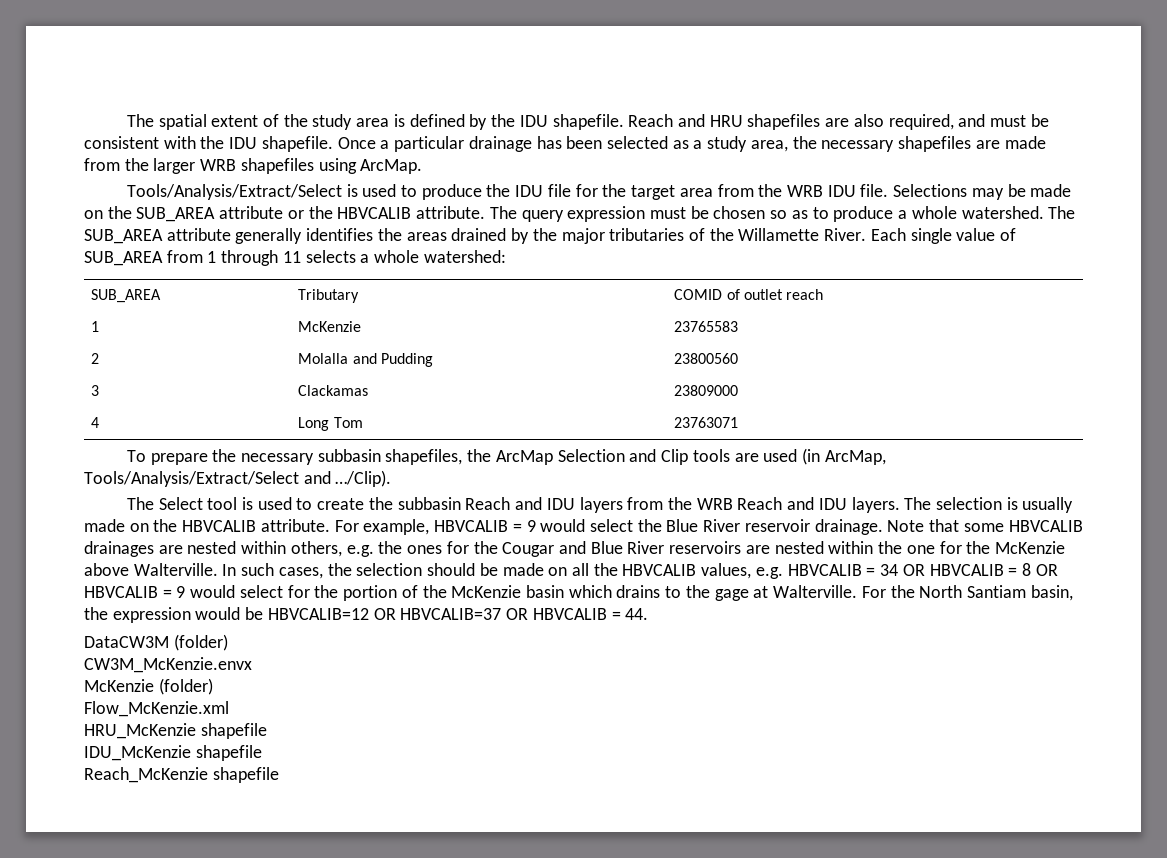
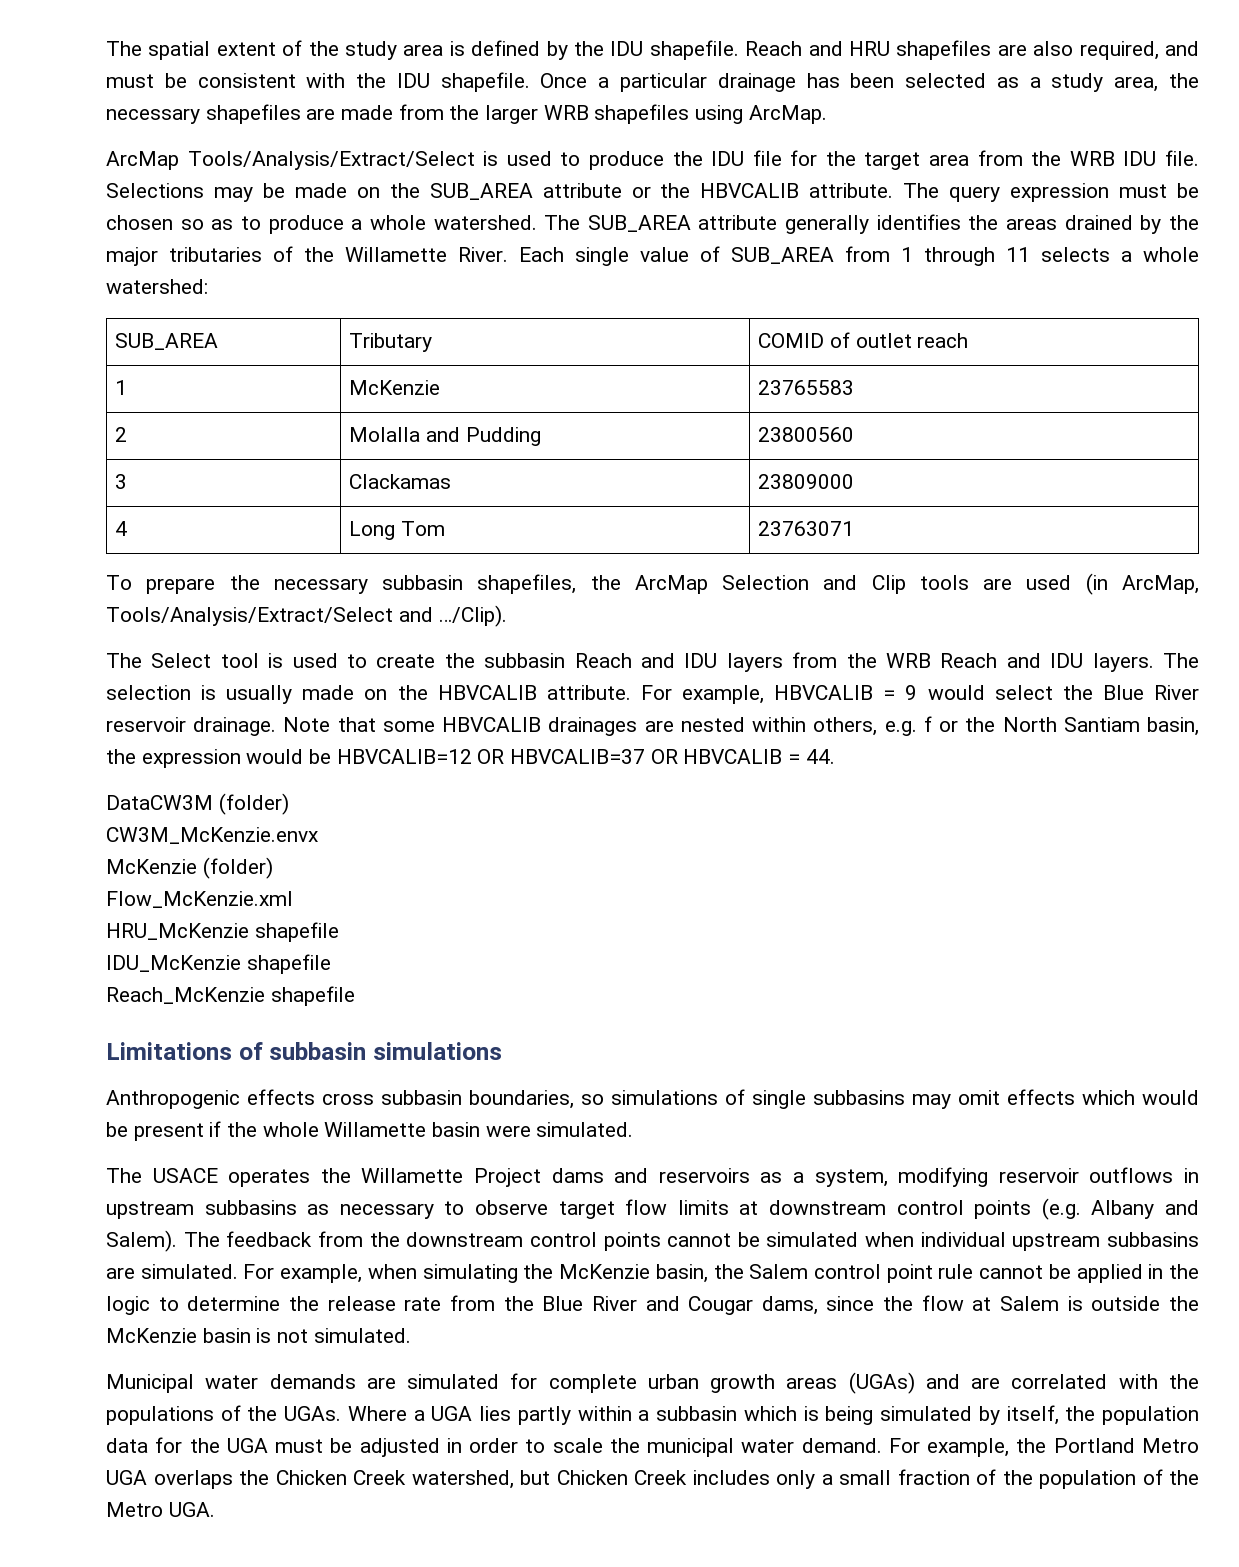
- Tools/Analysis/Extract/Select is used to produce the IDU file for the target area from the WRB IDU file.
+ ArcMap Tools/Analysis/Extract/Select is used to produce the IDU file for the target area from the WRB IDU file.
- Note that some HBVCALIB drainages are nested within others, e.g. the ones for the Cougar and Blue River reservoirs are nested within the one for the McKenzie above Walterville. In such cases, the selection should be made on all the HBVCALIB values, e.g. HBVCALIB = 34 OR HBVCALIB = 8 OR HBVCALIB = 9 would select for the portion of the McKenzie basin which drains to the gage at Walterville. For the North Santiam basin, the expression would be HBVCALIB=12 OR HBVCALIB=37 OR HBVCALIB = 44.
+ Note that some HBVCALIB drainages are nested within others, e.g. f or the North Santiam basin, the expression would be HBVCALIB=12 OR HBVCALIB=37 OR HBVCALIB = 44.
+ Limitations of subbasin simulations
+ Anthropogenic effects cross subbasin boundaries, so simulations of single subbasins may omit effects which would be present if the whole Willamette basin were simulated.
+ The USACE operates the Willamette Project dams and reservoirs as a system, modifying reservoir outflows in upstream subbasins as necessary to observe target flow limits at downstream control points (e.g. Albany and Salem). The feedback from the downstream control points cannot be simulated when individual upstream subbasins are simulated. For example, when simulating the McKenzie basin, the Salem control point rule cannot be applied in the logic to determine the release rate from the Blue River and Cougar dams, since the flow at Salem is outside the McKenzie basin is not simulated.
+ Municipal water demands are simulated for complete urban growth areas (UGAs) and are correlated with the populations of the UGAs. Where a UGA lies partly within a subbasin which is being simulated by itself, the population data for the UGA must be adjusted in order to scale the municipal water demand. For example, the Portland Metro UGA overlaps the Chicken Creek watershed, but Chicken Creek includes only a small fraction of the population of the Metro UGA.

